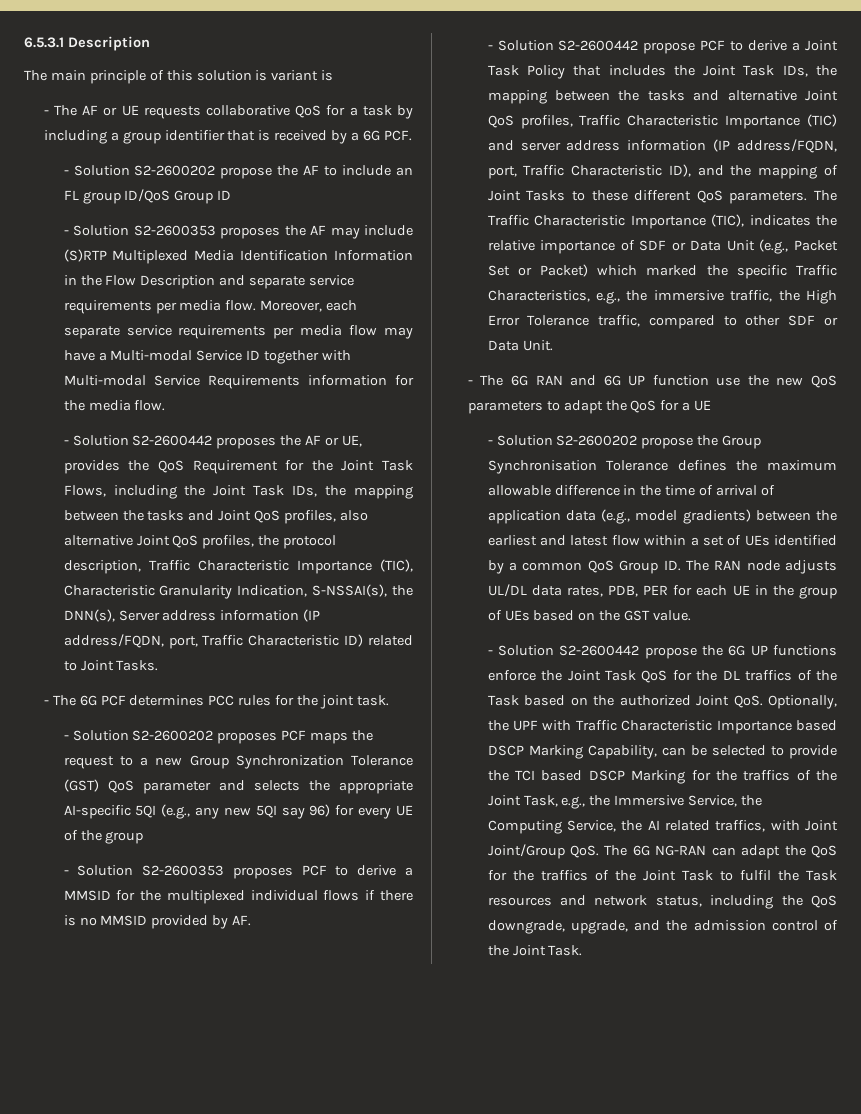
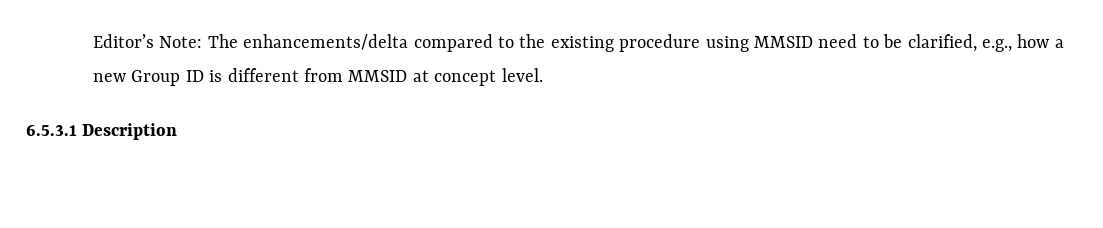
+ Editor’s Note: The enhancements/delta compared to the existing procedure using MMSID need to be clarified, e.g., how a new Group ID is different from MMSID at concept level.
  6.5.3.1 Description
- The main principle of this solution is variant is
- - The AF or UE requests collaborative QoS for a task by including a group identifier that is received by a 6G PCF.
- - Solution S2-2600202 propose the AF to include an FL group ID/QoS Group ID
- - Solution S2-2600353 proposes the AF may include (S)RTP Multiplexed Media Identification Information in the Flow Description and separate service requirements per media flow. Moreover, each separate service requirements per media flow may have a Multi-modal Service ID together with Multi-modal Service Requirements information for the media flow.
- - Solution S2-2600442 proposes the AF or UE, provides the QoS Requirement for the Joint Task Flows, including the Joint Task IDs, the mapping between the tasks and Joint QoS profiles, also alternative Joint QoS profiles, the protocol description, Traffic Characteristic Importance (TIC), Characteristic Granularity Indication, S-NSSAI(s), the DNN(s), Server address information (IP address/FQDN, port, Traffic Characteristic ID) related to Joint Tasks.
- - The 6G PCF determines PCC rules for the joint task.
- - Solution S2-2600202 proposes PCF maps the request to a new Group Synchronization Tolerance (GST) QoS parameter and selects the appropriate AI-specific 5QI (e.g., any new 5QI say 96) for every UE of the group
- - Solution S2-2600353 proposes PCF to derive a MMSID for the multiplexed individual flows if there is no MMSID provided by AF.
- - Solution S2-2600442 propose PCF to derive a Joint Task Policy that includes the Joint Task IDs, the mapping between the tasks and alternative Joint QoS profiles, Traffic Characteristic Importance (TIC) and server address information (IP address/FQDN, port, Traffic Characteristic ID), and the mapping of Joint Tasks to these different QoS parameters. The Traffic Characteristic Importance (TIC), indicates the relative importance of SDF or Data Unit (e.g., Packet Set or Packet) which marked the specific Traffic Characteristics, e.g., the immersive traffic, the High Error Tolerance traffic, compared to other SDF or Data Unit.
- - The 6G RAN and 6G UP function use the new QoS parameters to adapt the QoS for a UE
- - Solution S2-2600202 propose the Group Synchronisation Tolerance defines the maximum allowable difference in the time of arrival of application data (e.g., model gradients) between the earliest and latest flow within a set of UEs identified by a common QoS Group ID. The RAN node adjusts UL/DL data rates, PDB, PER for each UE in the group of UEs based on the GST value.
- - Solution S2-2600442 propose the 6G UP functions enforce the Joint Task QoS for the DL traffics of the Task based on the authorized Joint QoS. Optionally, the UPF with Traffic Characteristic Importance based DSCP Marking Capability, can be selected to provide the TCI based DSCP Marking for the traffics of the Joint Task, e.g., the Immersive Service, the Computing Service, the AI related traffics, with Joint Joint/Group QoS. The 6G NG-RAN can adapt the QoS for the traffics of the Joint Task to fulfil the Task resources and network status, including the QoS downgrade, upgrade, and the admission control of the Joint Task.

